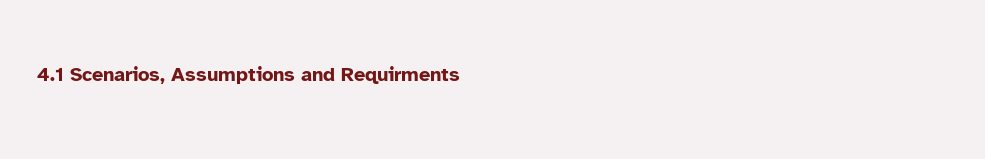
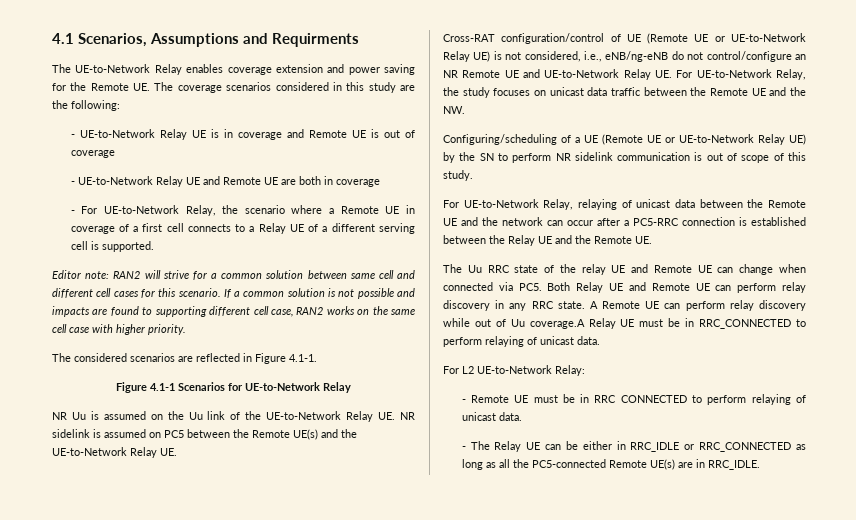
+ The UE-to-Network Relay enables coverage extension and power saving for the Remote UE. The coverage scenarios considered in this study are the following:
+ - UE-to-Network Relay UE is in coverage and Remote UE is out of coverage
+ - UE-to-Network Relay UE and Remote UE are both in coverage
+ - For UE-to-Network Relay, the scenario where a Remote UE in coverage of a first cell connects to a Relay UE of a different serving cell is supported.
+ Editor note: RAN2 will strive for a common solution between same cell and different cell cases for this scenario. If a common solution is not possible and impacts are found to supporting different cell case, RAN2 works on the same cell case with higher priority.
+ The considered scenarios are reflected in Figure 4.1-1.
+ Figure 4.1-1 Scenarios for UE-to-Network Relay
+ NR Uu is assumed on the Uu link of the UE-to-Network Relay UE. NR sidelink is assumed on PC5 between the Remote UE(s) and the UE-to-Network Relay UE.
+ Cross-RAT configuration/control of UE (Remote UE or UE-to-Network Relay UE) is not considered, i.e., eNB/ng-eNB do not control/configure an NR Remote UE and UE-to-Network Relay UE. For UE-to-Network Relay, the study focuses on unicast data traffic between the Remote UE and the NW.
+ Configuring/scheduling of a UE (Remote UE or UE-to-Network Relay UE) by the SN to perform NR sidelink communication is out of scope of this study.
+ For UE-to-Network Relay, relaying of unicast data between the Remote UE and the network can occur after a PC5-RRC connection is established between the Relay UE and the Remote UE.
+ The Uu RRC state of the relay UE and Remote UE can change when connected via PC5. Both Relay UE and Remote UE can perform relay discovery in any RRC state. A Remote UE can perform relay discovery while out of Uu coverage.A Relay UE must be in RRC_CONNECTED to perform relaying of unicast data.
+ For L2 UE-to-Network Relay:
+ - Remote UE must be in RRC CONNECTED to perform relaying of unicast data.
+ - The Relay UE can be either in RRC_IDLE or RRC_CONNECTED as long as all the PC5-connected Remote UE(s) are in RRC_IDLE.

